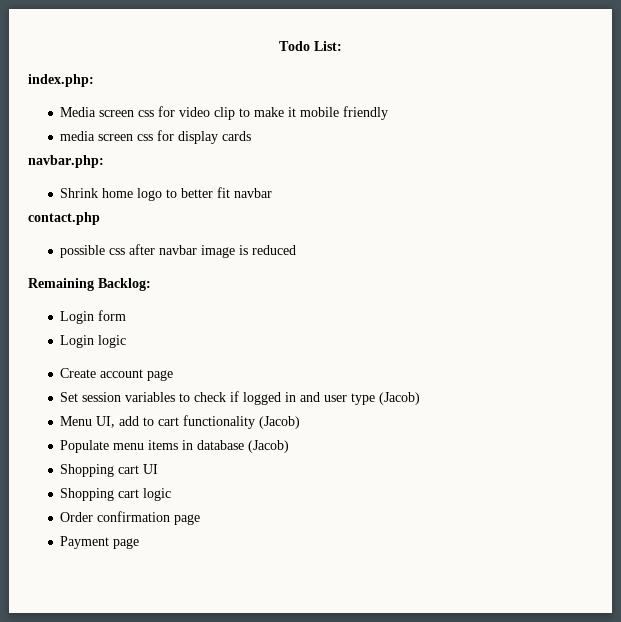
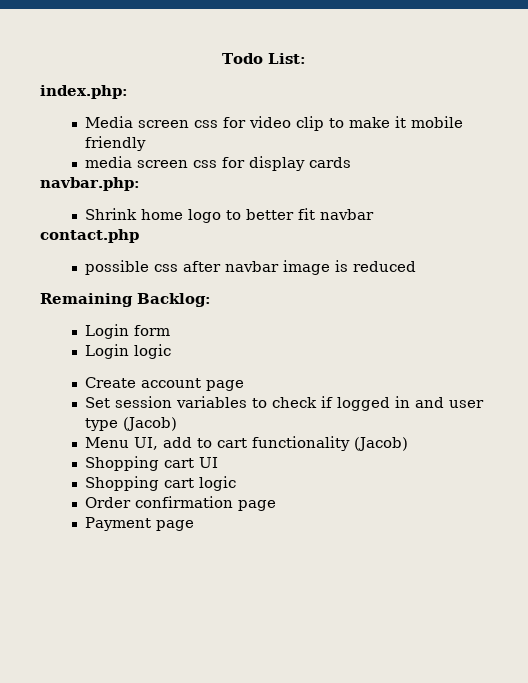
- Populate menu items in database (Jacob)

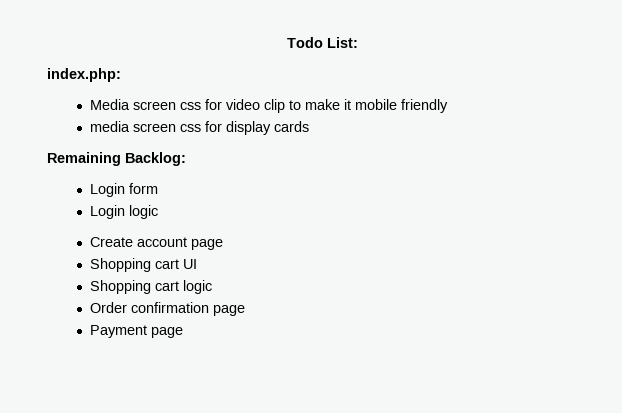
- navbar.php:
- Shrink home logo to better fit navbar
- contact.php
- possible css after navbar image is reduced
- Set session variables to check if logged in and user type (Jacob)
- Menu UI, add to cart functionality (Jacob)

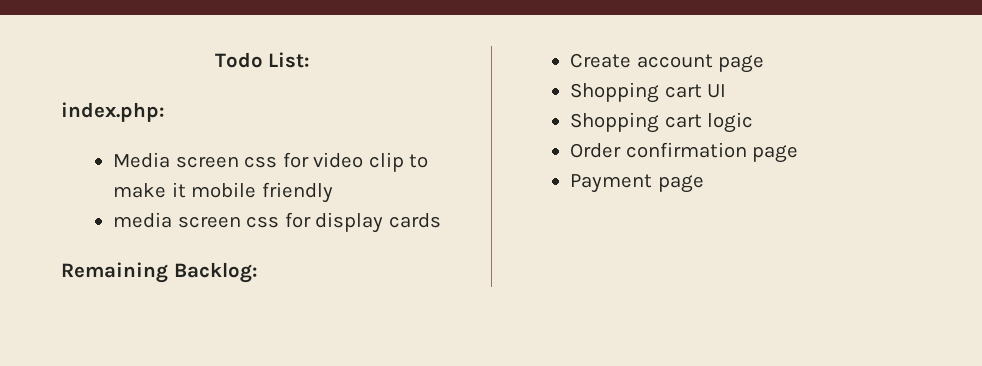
- Login form
- Login logic

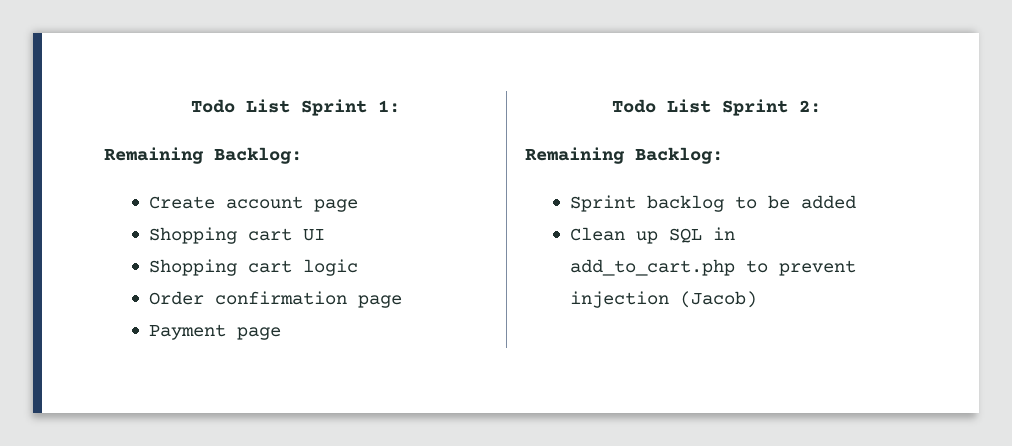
- Todo List:
- index.php:
- Media screen css for video clip to make it mobile friendly
- media screen css for display cards
+ Todo List Sprint 1:
+ Todo List Sprint 2:
+ Remaining Backlog:
+ Sprint backlog to be added
+ Clean up SQL in add_to_cart.php to prevent injection (Jacob)

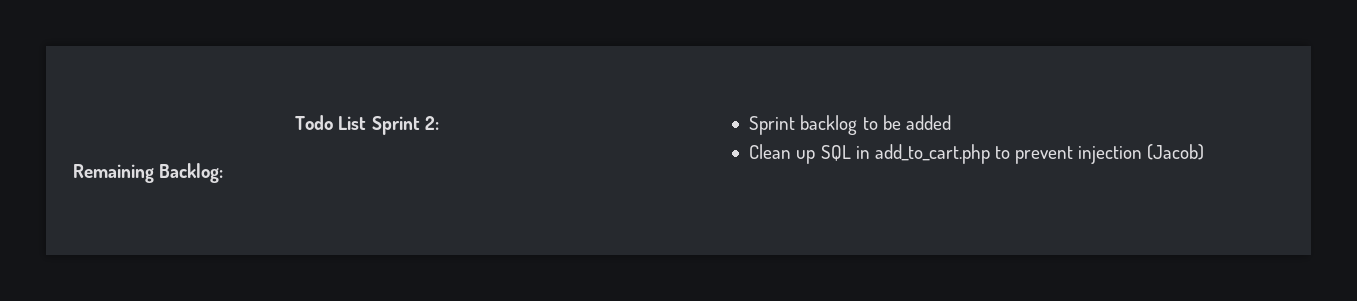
- Todo List Sprint 1:
- Remaining Backlog:
- Create account page
- Shopping cart UI
- Shopping cart logic
- Order confirmation page
- Payment page

